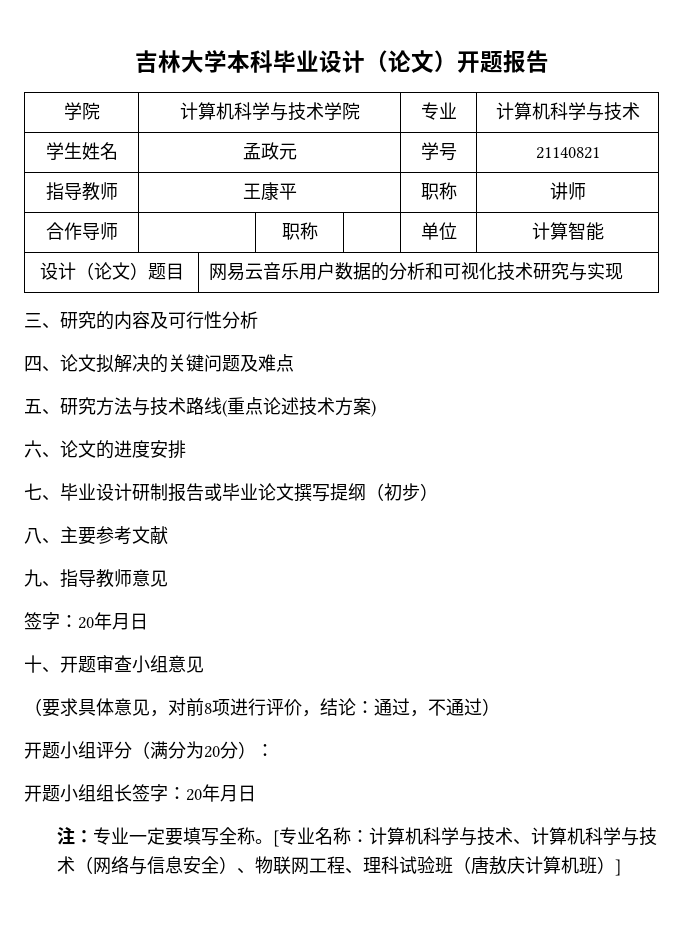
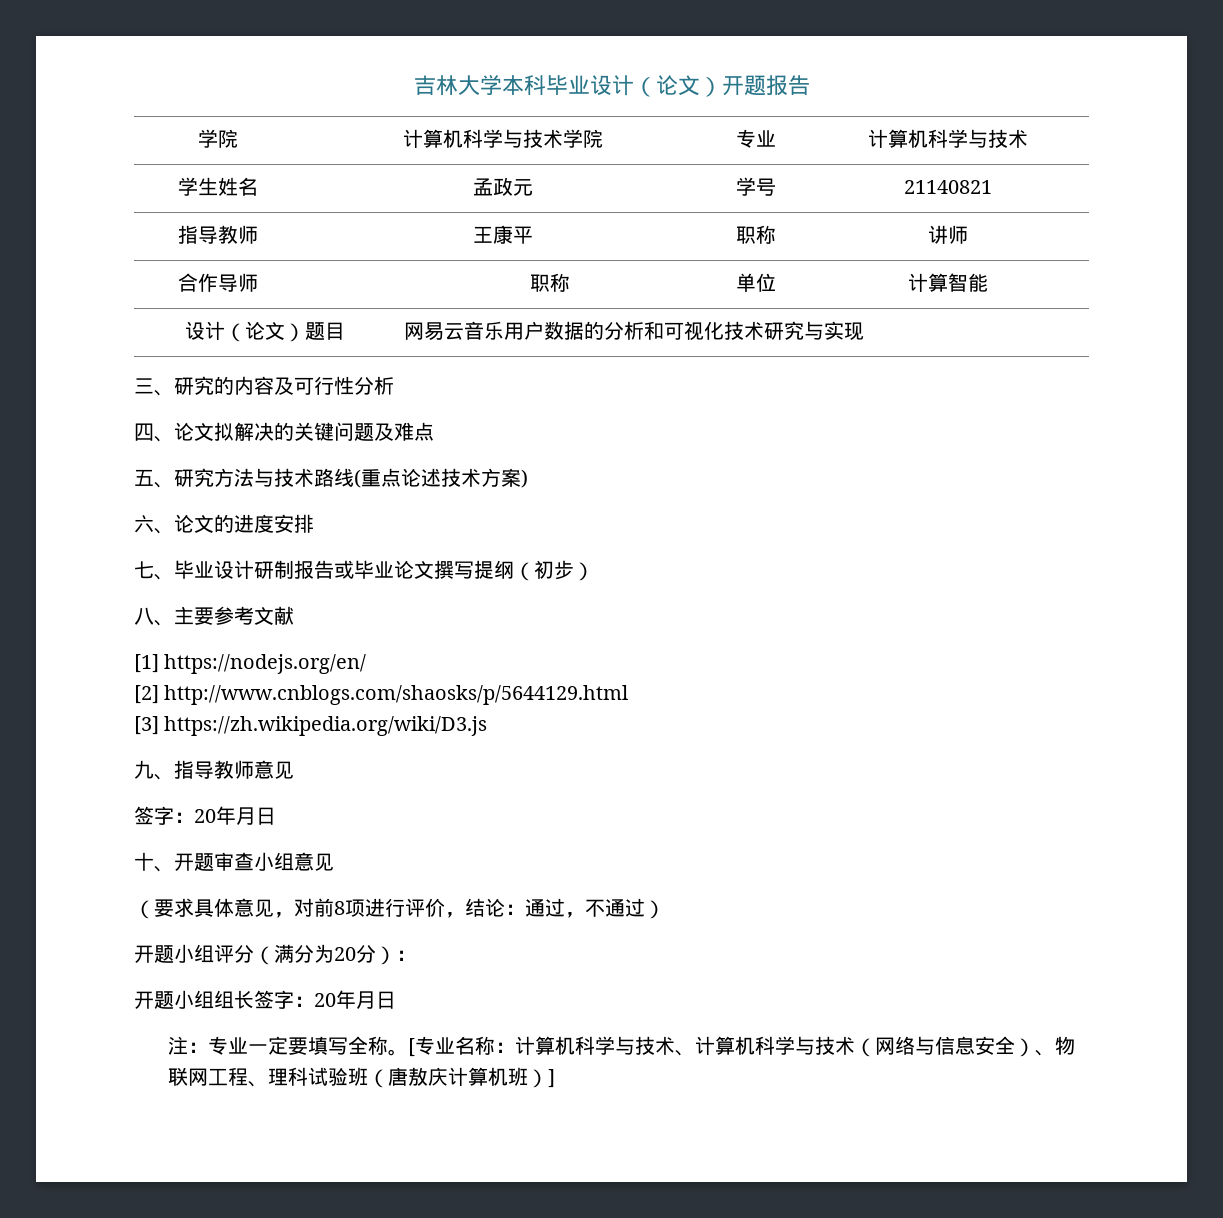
+ [1] https://nodejs.org/en/
+ [2] http://www.cnblogs.com/shaosks/p/5644129.html
+ [3] https://zh.wikipedia.org/wiki/D3.js

